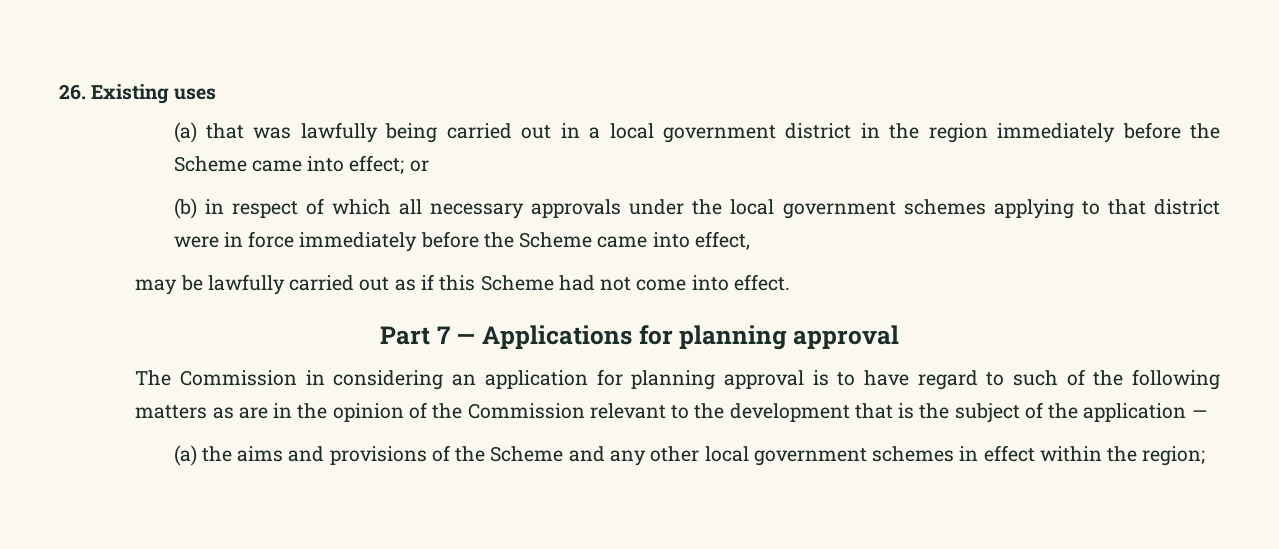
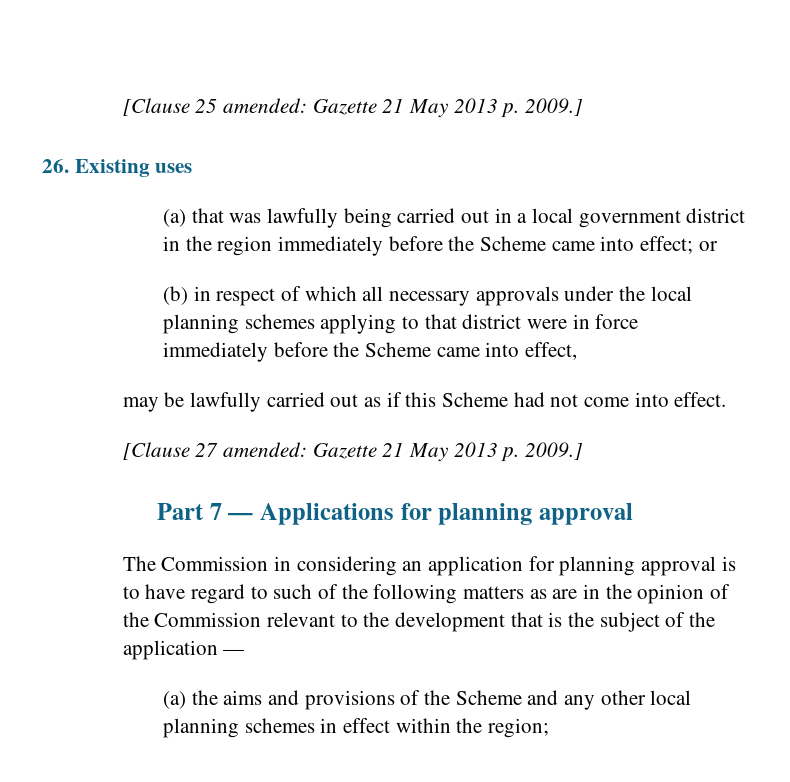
+ [Clause 25 amended: Gazette 21 May 2013 p. 2009.]
- (b) in respect of which all necessary approvals under the local government schemes applying to that district were in force immediately before the Scheme came into effect,
+ (b) in respect of which all necessary approvals under the local planning schemes applying to that district were in force immediately before the Scheme came into effect,
+ [Clause 27 amended: Gazette 21 May 2013 p. 2009.]
- (a) the aims and provisions of the Scheme and any other local government schemes in effect within the region;
+ (a) the aims and provisions of the Scheme and any other local planning schemes in effect within the region;

